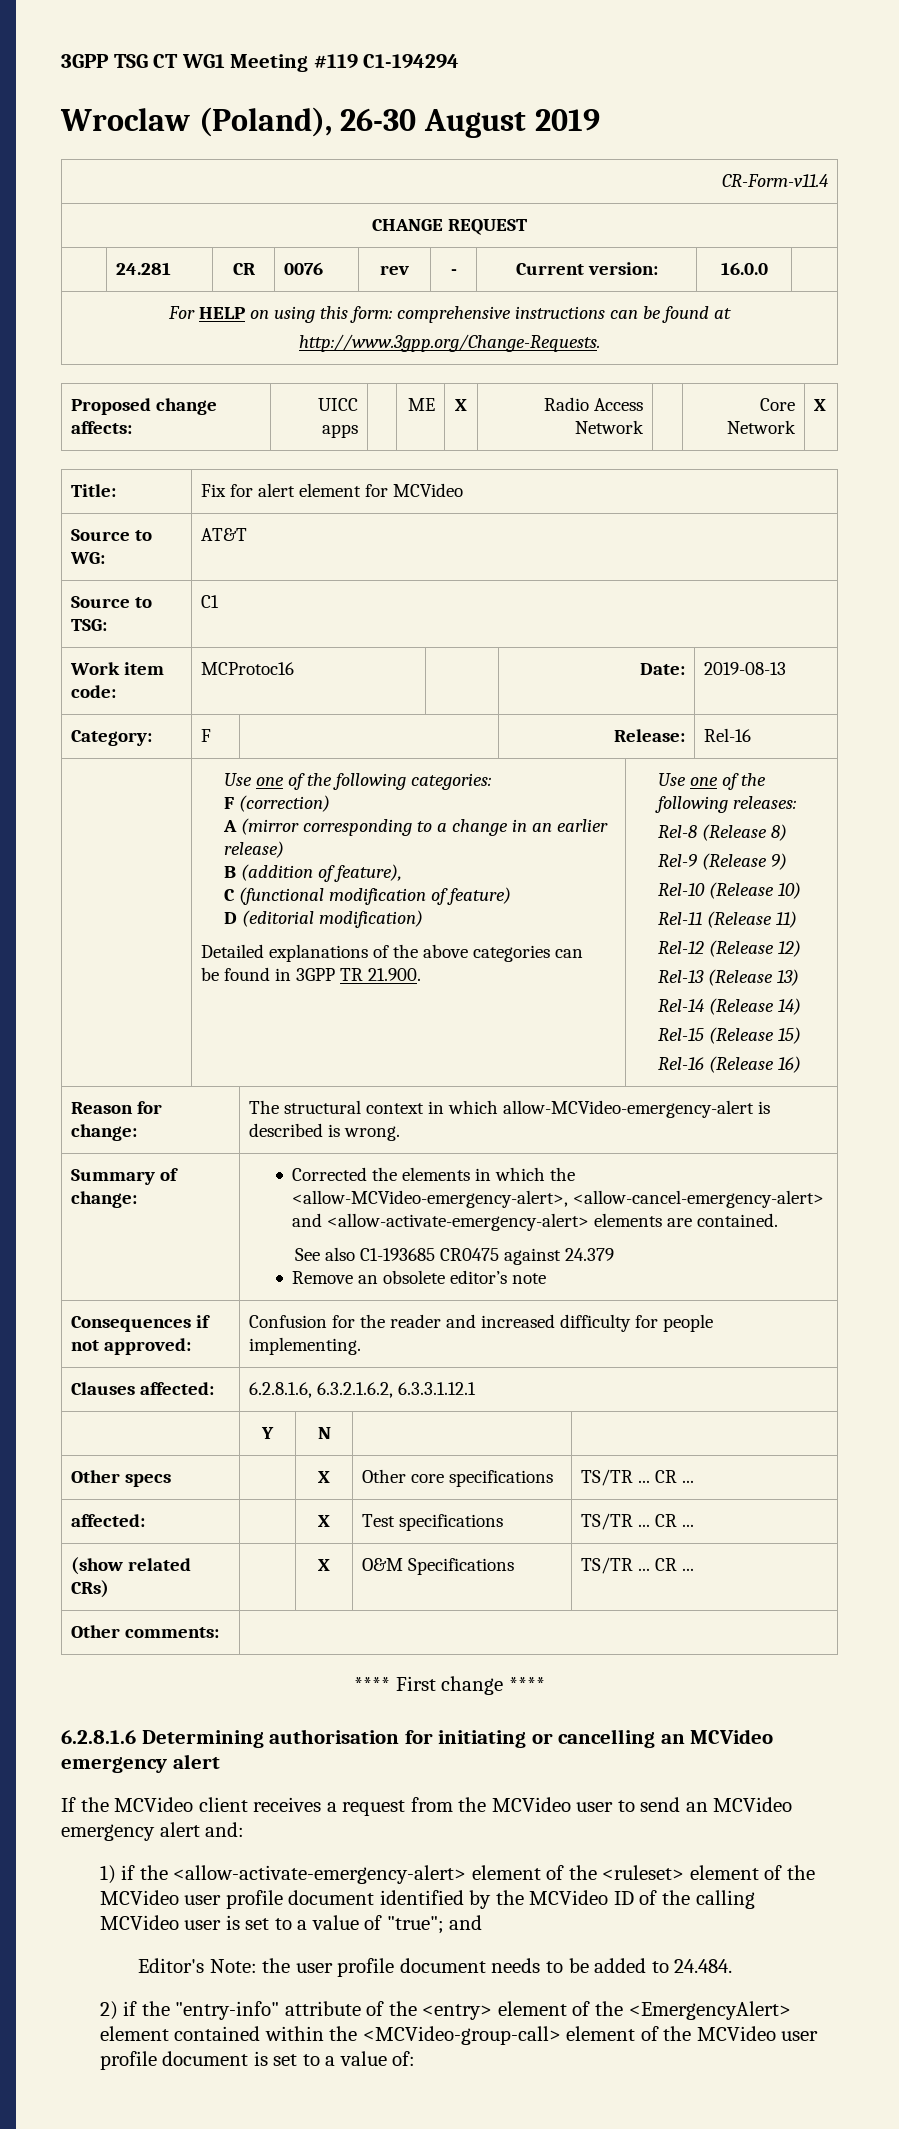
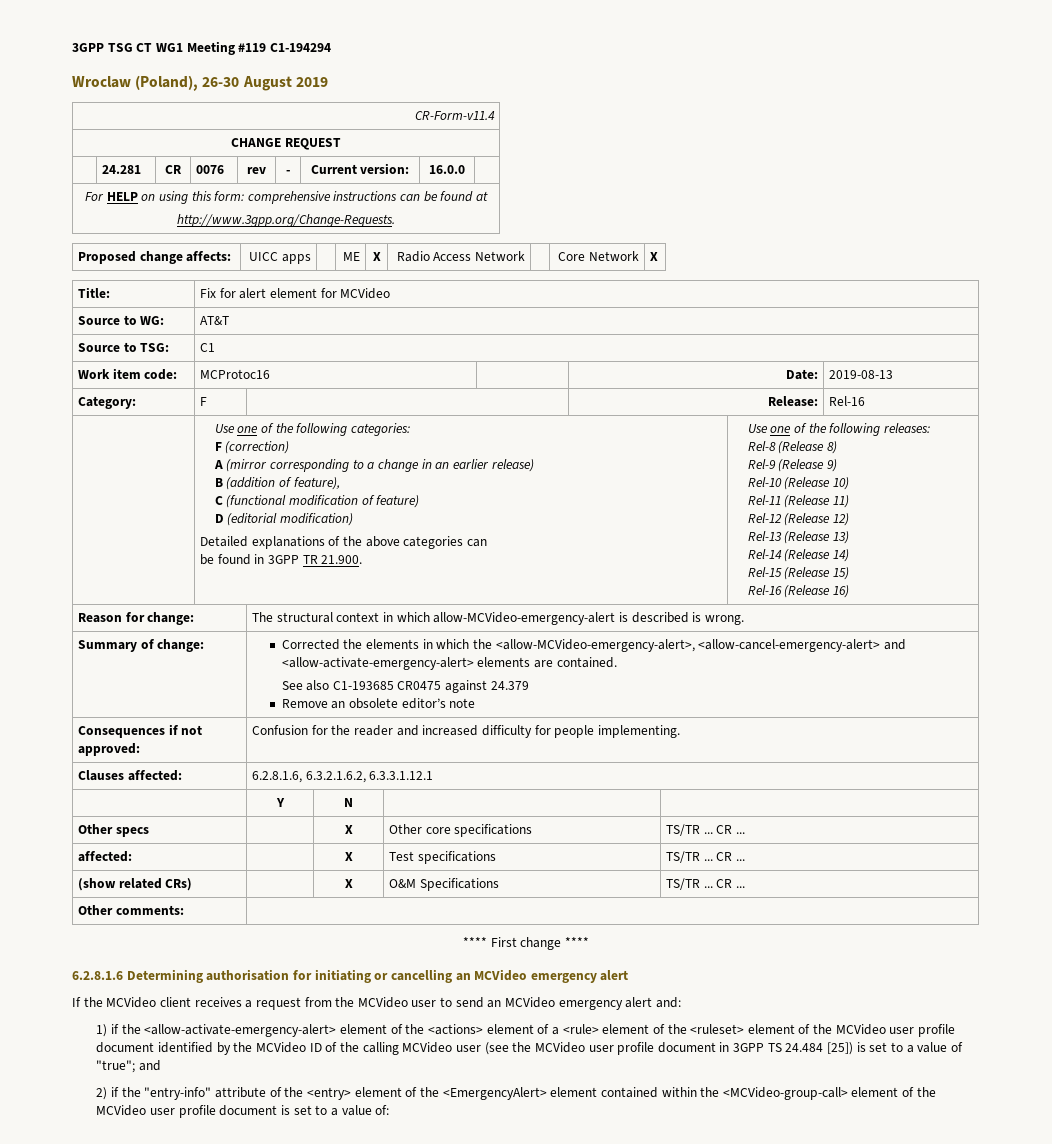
- 1) if the <allow-activate-emergency-alert> element of the <ruleset> element of the MCVideo user profile document identified by the MCVideo ID of the calling MCVideo user is set to a value of "true"; and
+ 1) if the <allow-activate-emergency-alert> element of the <actions> element of a <rule> element of the <ruleset> element of the MCVideo user profile document identified by the MCVideo ID of the calling MCVideo user (see the MCVideo user profile document in 3GPP TS 24.484 [25]) is set to a value of "true"; and
- Editor's Note: the user profile document needs to be added to 24.484.

